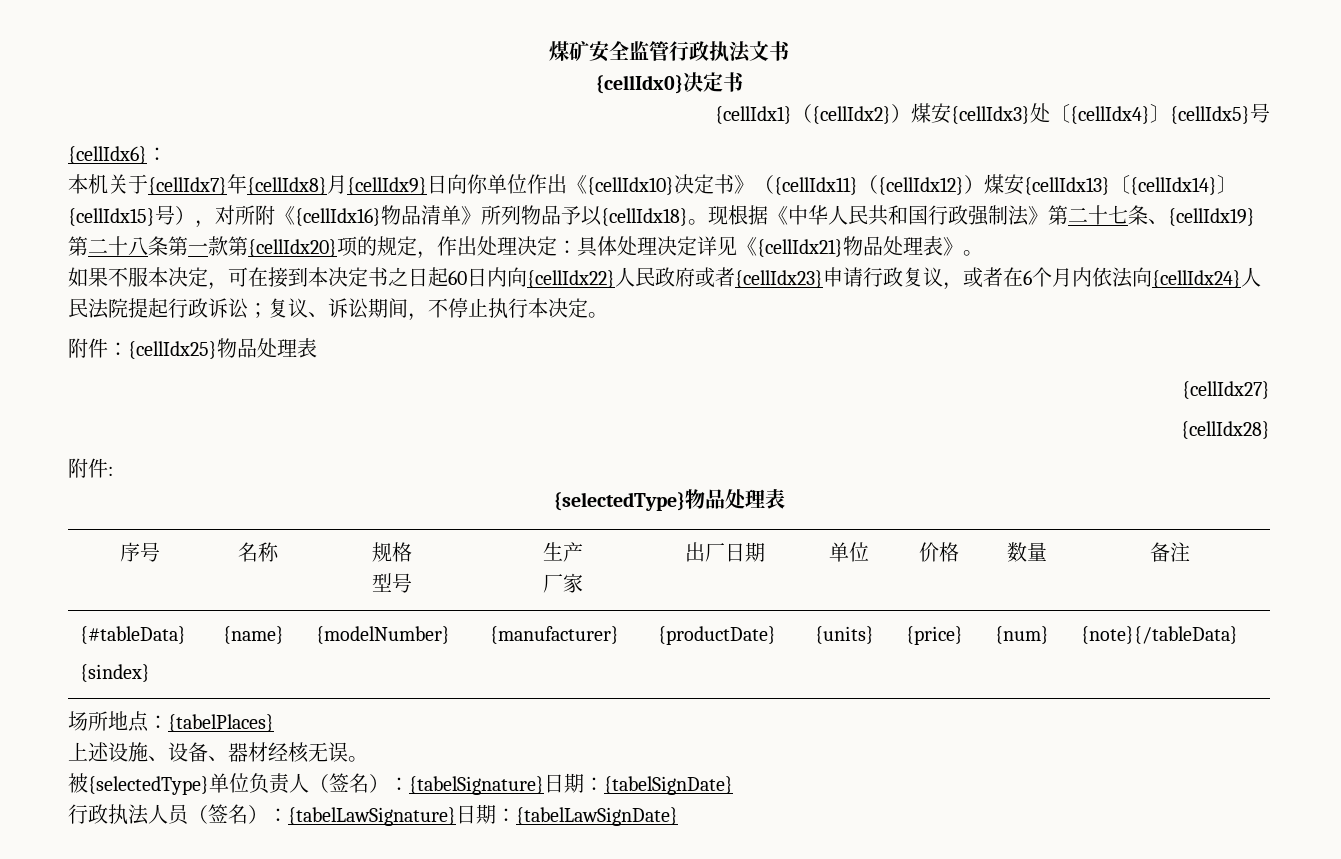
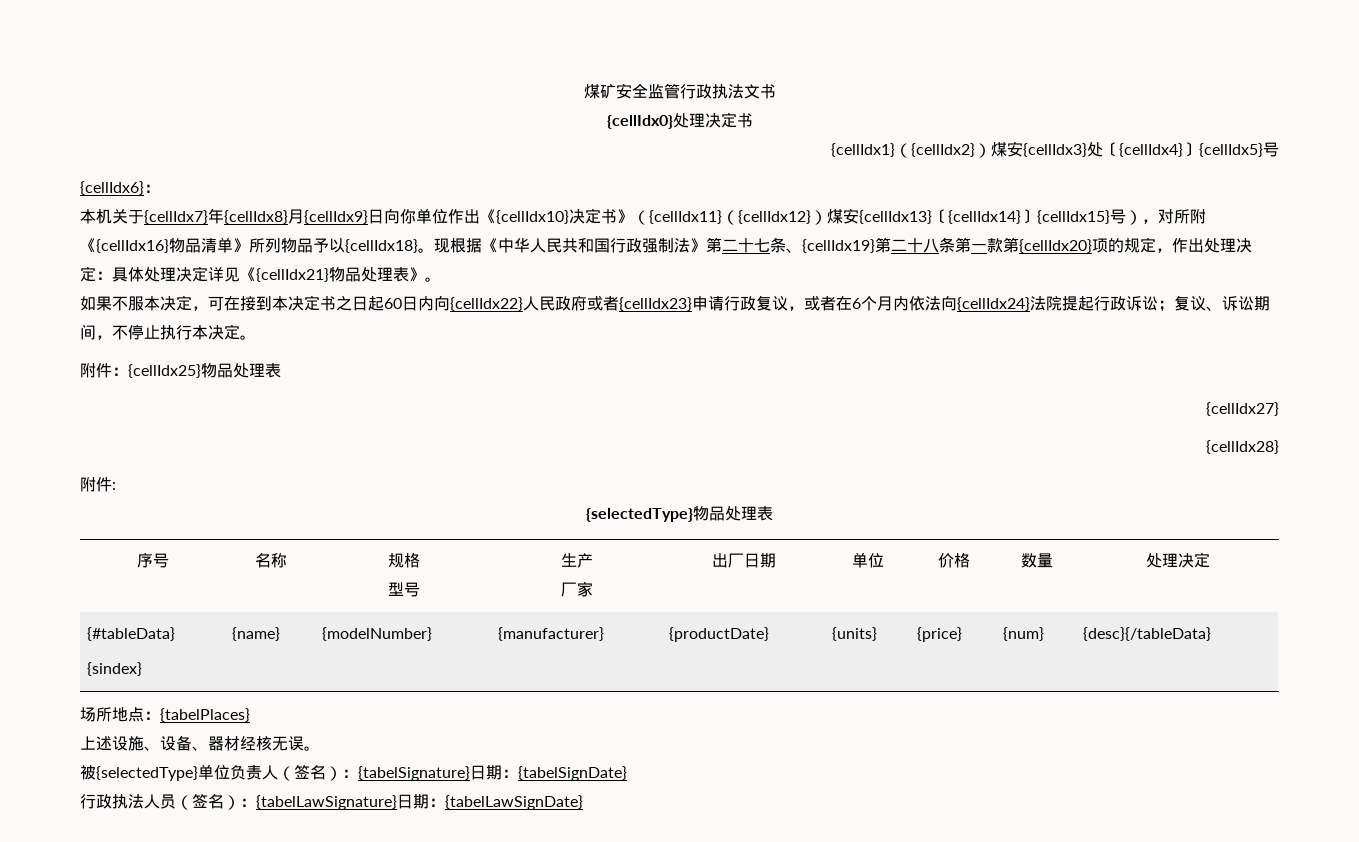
- {cellIdx0}决定书
+ {cellIdx0}处理决定书
- 如果不服本决定，可在接到本决定书之日起60日内向{cellIdx22}人民政府或者{cellIdx23}申请行政复议，或者在6个月内依法向{cellIdx24}人民法院提起行政诉讼；复议、诉讼期间，不停止执行本决定。
+ 如果不服本决定，可在接到本决定书之日起60日内向{cellIdx22}人民政府或者{cellIdx23}申请行政复议，或者在6个月内依法向{cellIdx24}法院提起行政诉讼；复议、诉讼期间，不停止执行本决定。
  序号 | 名称 | 规格
  型号 | 生产
- 厂家 | 出厂日期 | 单位 | 价格 | 数量 | 备注
+ 厂家 | 出厂日期 | 单位 | 价格 | 数量 | 处理决定
  {#tableData}
- {sindex} | {name} | {modelNumber} | {manufacturer} | {productDate} | {units} | {price} | {num} | {note}{/tableData}
+ {sindex} | {name} | {modelNumber} | {manufacturer} | {productDate} | {units} | {price} | {num} | {desc}{/tableData}

